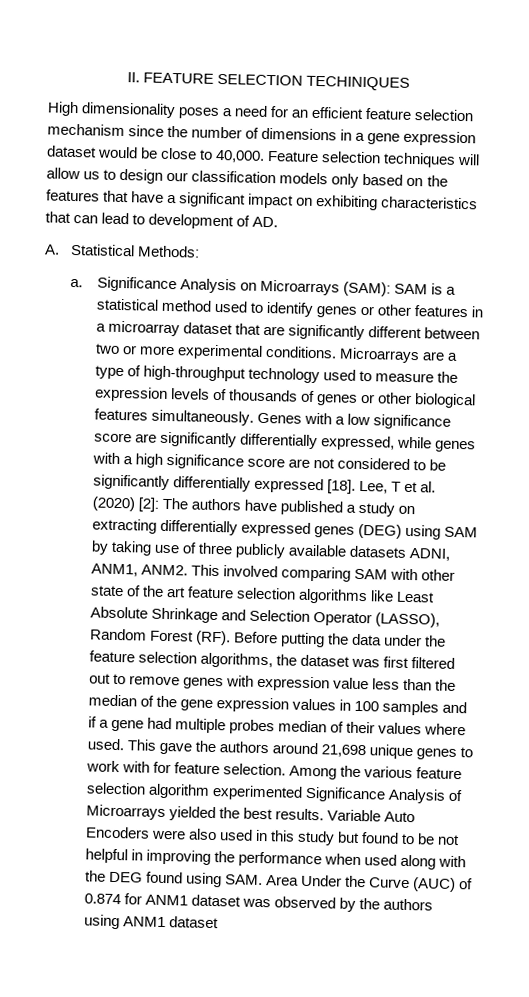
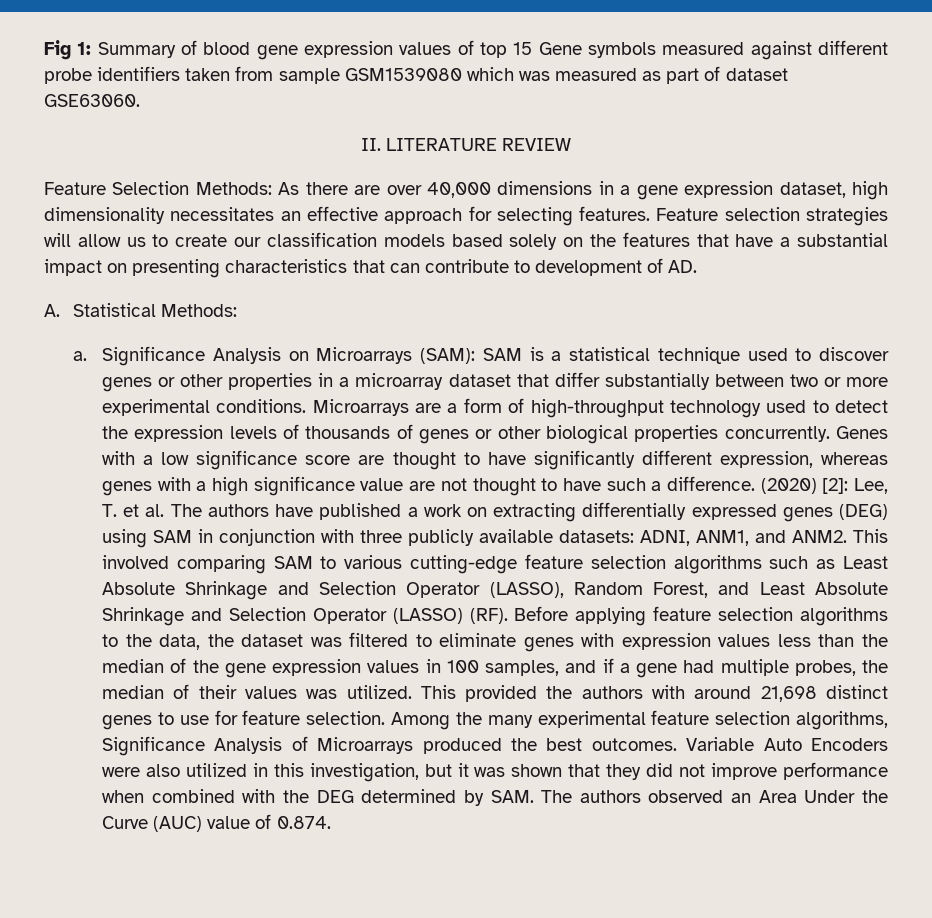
- II. FEATURE SELECTION TECHINIQUES
- High dimensionality poses a need for an efficient feature selection mechanism since the number of dimensions in a gene expression dataset would be close to 40,000.
+ Fig 1: Summary of blood gene expression values of top 15 Gene symbols measured against different probe identifiers taken from sample GSM1539080 which was measured as part of dataset GSE63060.
+ II. LITERATURE REVIEW
+ Feature Selection Methods: As there are over 40,000 dimensions in a gene expression dataset, high dimensionality necessitates an effective approach for selecting features.
- Feature selection techniques will allow us to design our classification models only based on the features that have a significant impact on exhibiting characteristics that can lead to development of AD.
+ Feature selection strategies will allow us to create our classification models based solely on the features that have a substantial impact on presenting characteristics that can contribute to development of AD.
- Significance Analysis on Microarrays (SAM): SAM is a statistical method used to identify genes or other features in a microarray dataset that are significantly different between two or more experimental conditions.
+ Significance Analysis on Microarrays (SAM): SAM is a statistical technique used to discover genes or other properties in a microarray dataset that differ substantially between two or more experimental conditions.
- Microarrays are a type of high-throughput technology used to measure the expression levels of thousands of genes or other biological features simultaneously.
+ Microarrays are a form of high-throughput technology used to detect the expression levels of thousands of genes or other biological properties concurrently.
- Genes with a low significance score are significantly differentially expressed, while genes with a high significance score are not considered to be significantly differentially expressed [18]. Lee, T et al. (2020) [2]: The authors have published a study on extracting differentially expressed genes (DEG) using SAM by taking use of three publicly available datasets ADNI, ANM1, ANM2.
+ Genes with a low significance score are thought to have significantly different expression, whereas genes with a high significance value are not thought to have such a difference. (2020) [2]: Lee, T. et al. The authors have published a work on extracting differentially expressed genes (DEG) using SAM in conjunction with three publicly available datasets: ADNI, ANM1, and ANM2.
- This involved comparing SAM with other state of the art feature selection algorithms like Least Absolute Shrinkage and Selection Operator (LASSO), Random Forest (RF). Before putting the data under the feature selection algorithms, the dataset was first filtered out to remove genes with expression value less than the median of the gene expression values in 100 samples and if a gene had multiple probes median of their values where used. This gave the authors around 21,698 unique genes to work with for feature selection.
+ This involved comparing SAM to various cutting-edge feature selection algorithms such as Least Absolute Shrinkage and Selection Operator (LASSO), Random Forest, and Least Absolute Shrinkage and Selection Operator (LASSO) (RF). Before applying feature selection algorithms to the data, the dataset was filtered to eliminate genes with expression values less than the median of the gene expression values in 100 samples, and if a gene had multiple probes, the median of their values was utilized. This provided the authors with around 21,698 distinct genes to use for feature selection.
- Among the various feature selection algorithm experimented Significance Analysis of Microarrays yielded the best results.
+ Among the many experimental feature selection algorithms, Significance Analysis of Microarrays produced the best outcomes.
- Variable Auto Encoders were also used in this study but found to be not helpful in improving the performance when used along with the DEG found using SAM. Area Under the Curve (AUC) of 0.874 for ANM1 dataset was observed by the authors using ANM1 dataset
+ Variable Auto Encoders were also utilized in this investigation, but it was shown that they did not improve performance when combined with the DEG determined by SAM. The authors observed an Area Under the Curve (AUC) value of 0.874.

